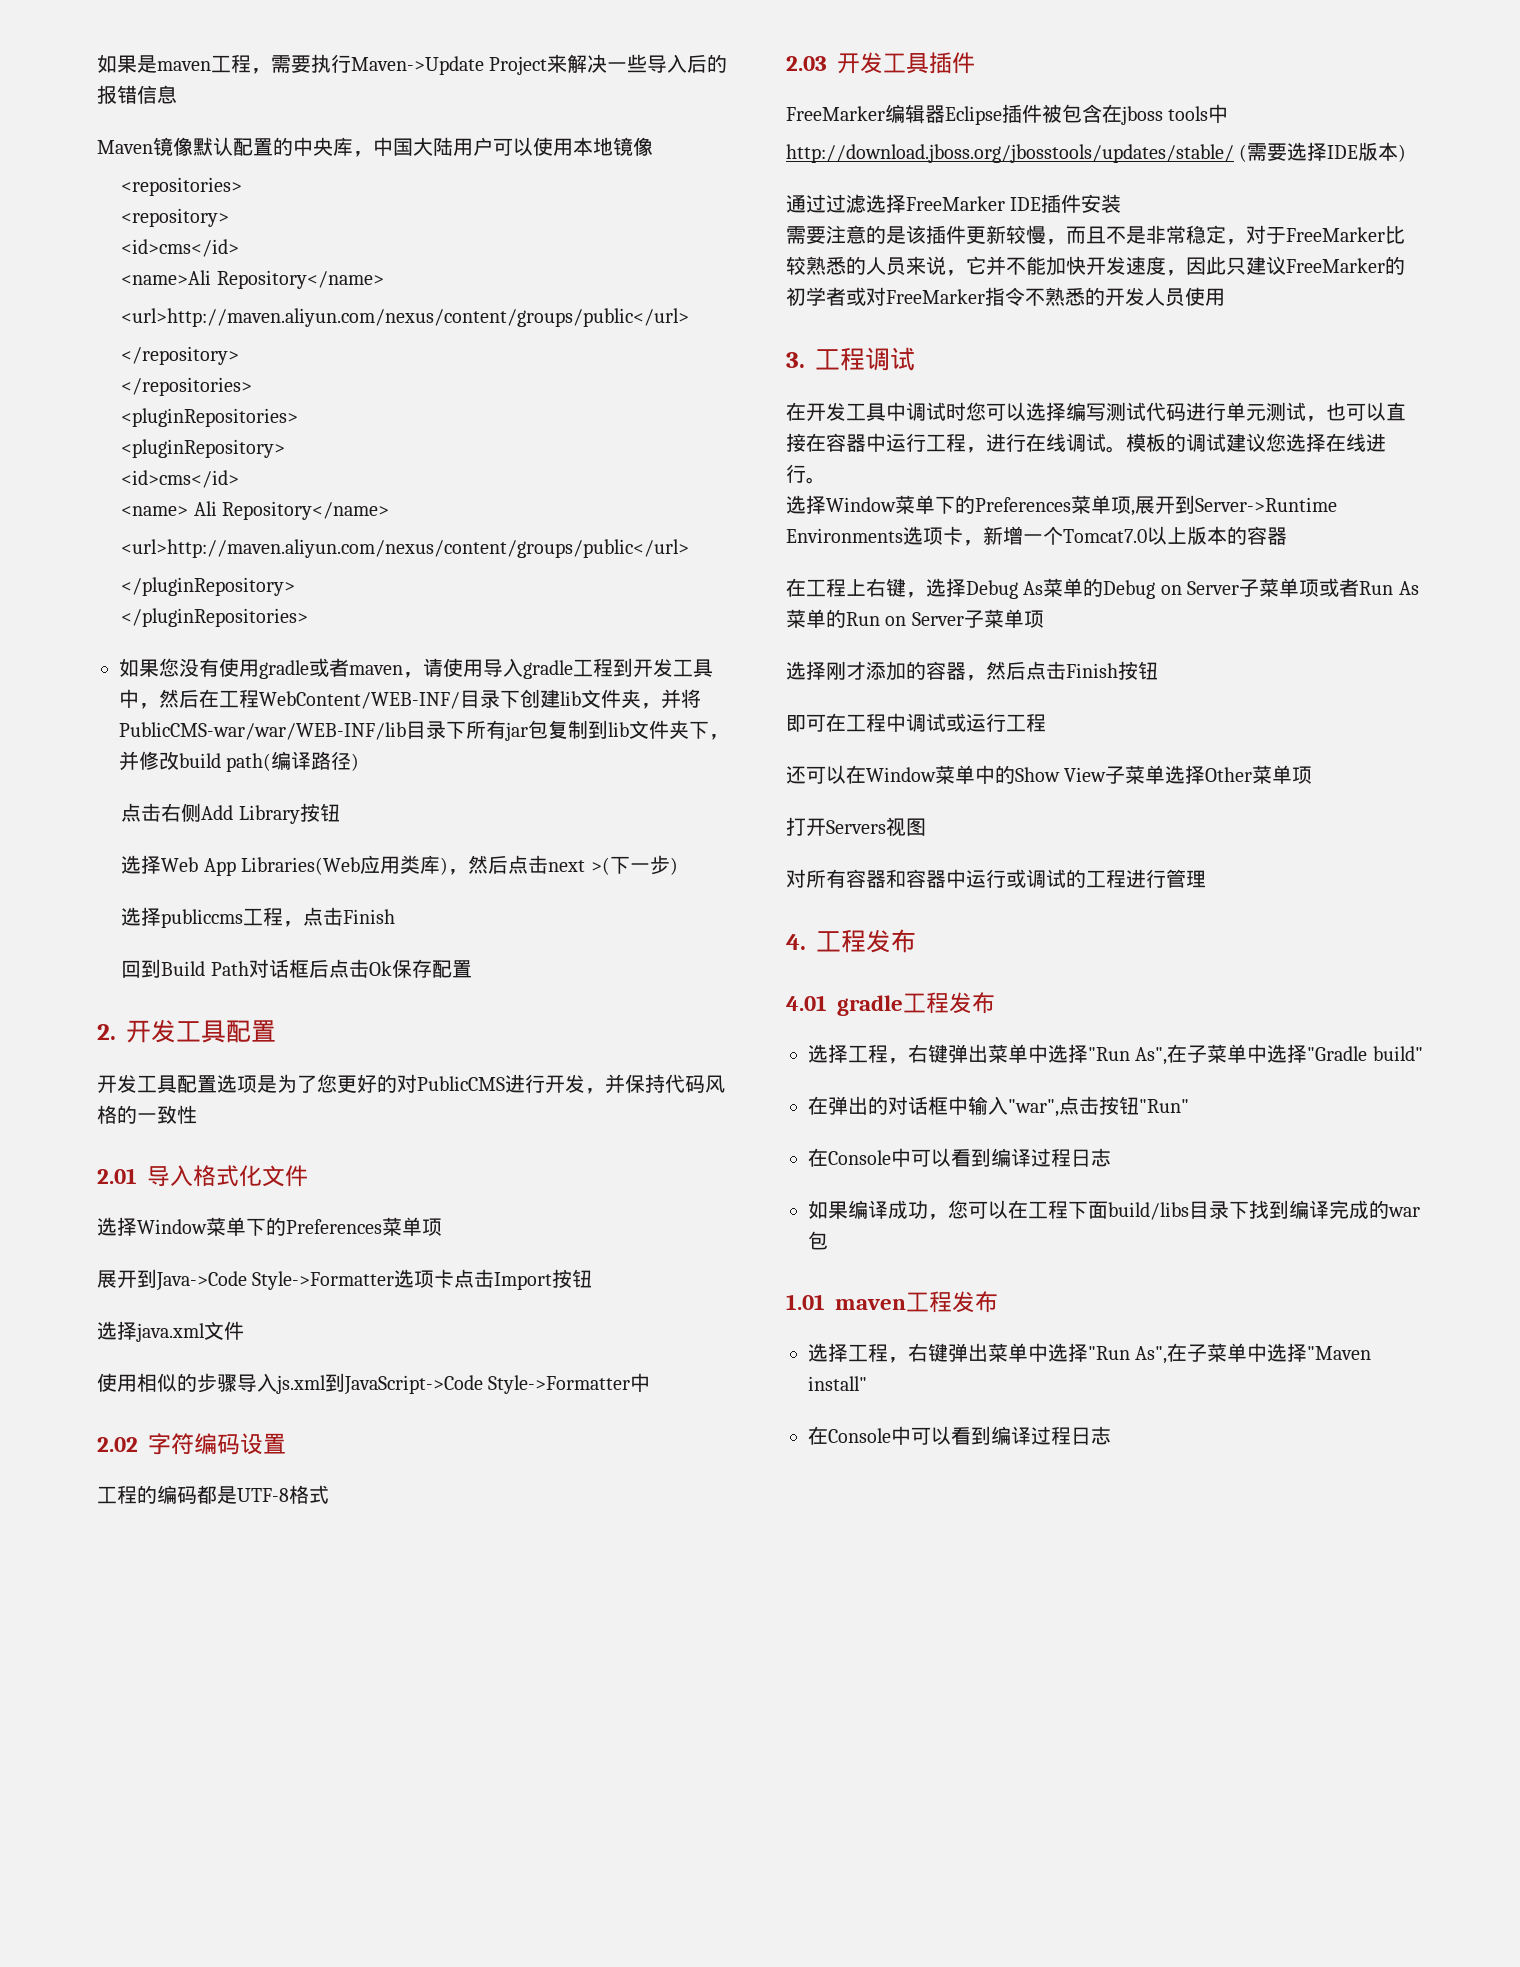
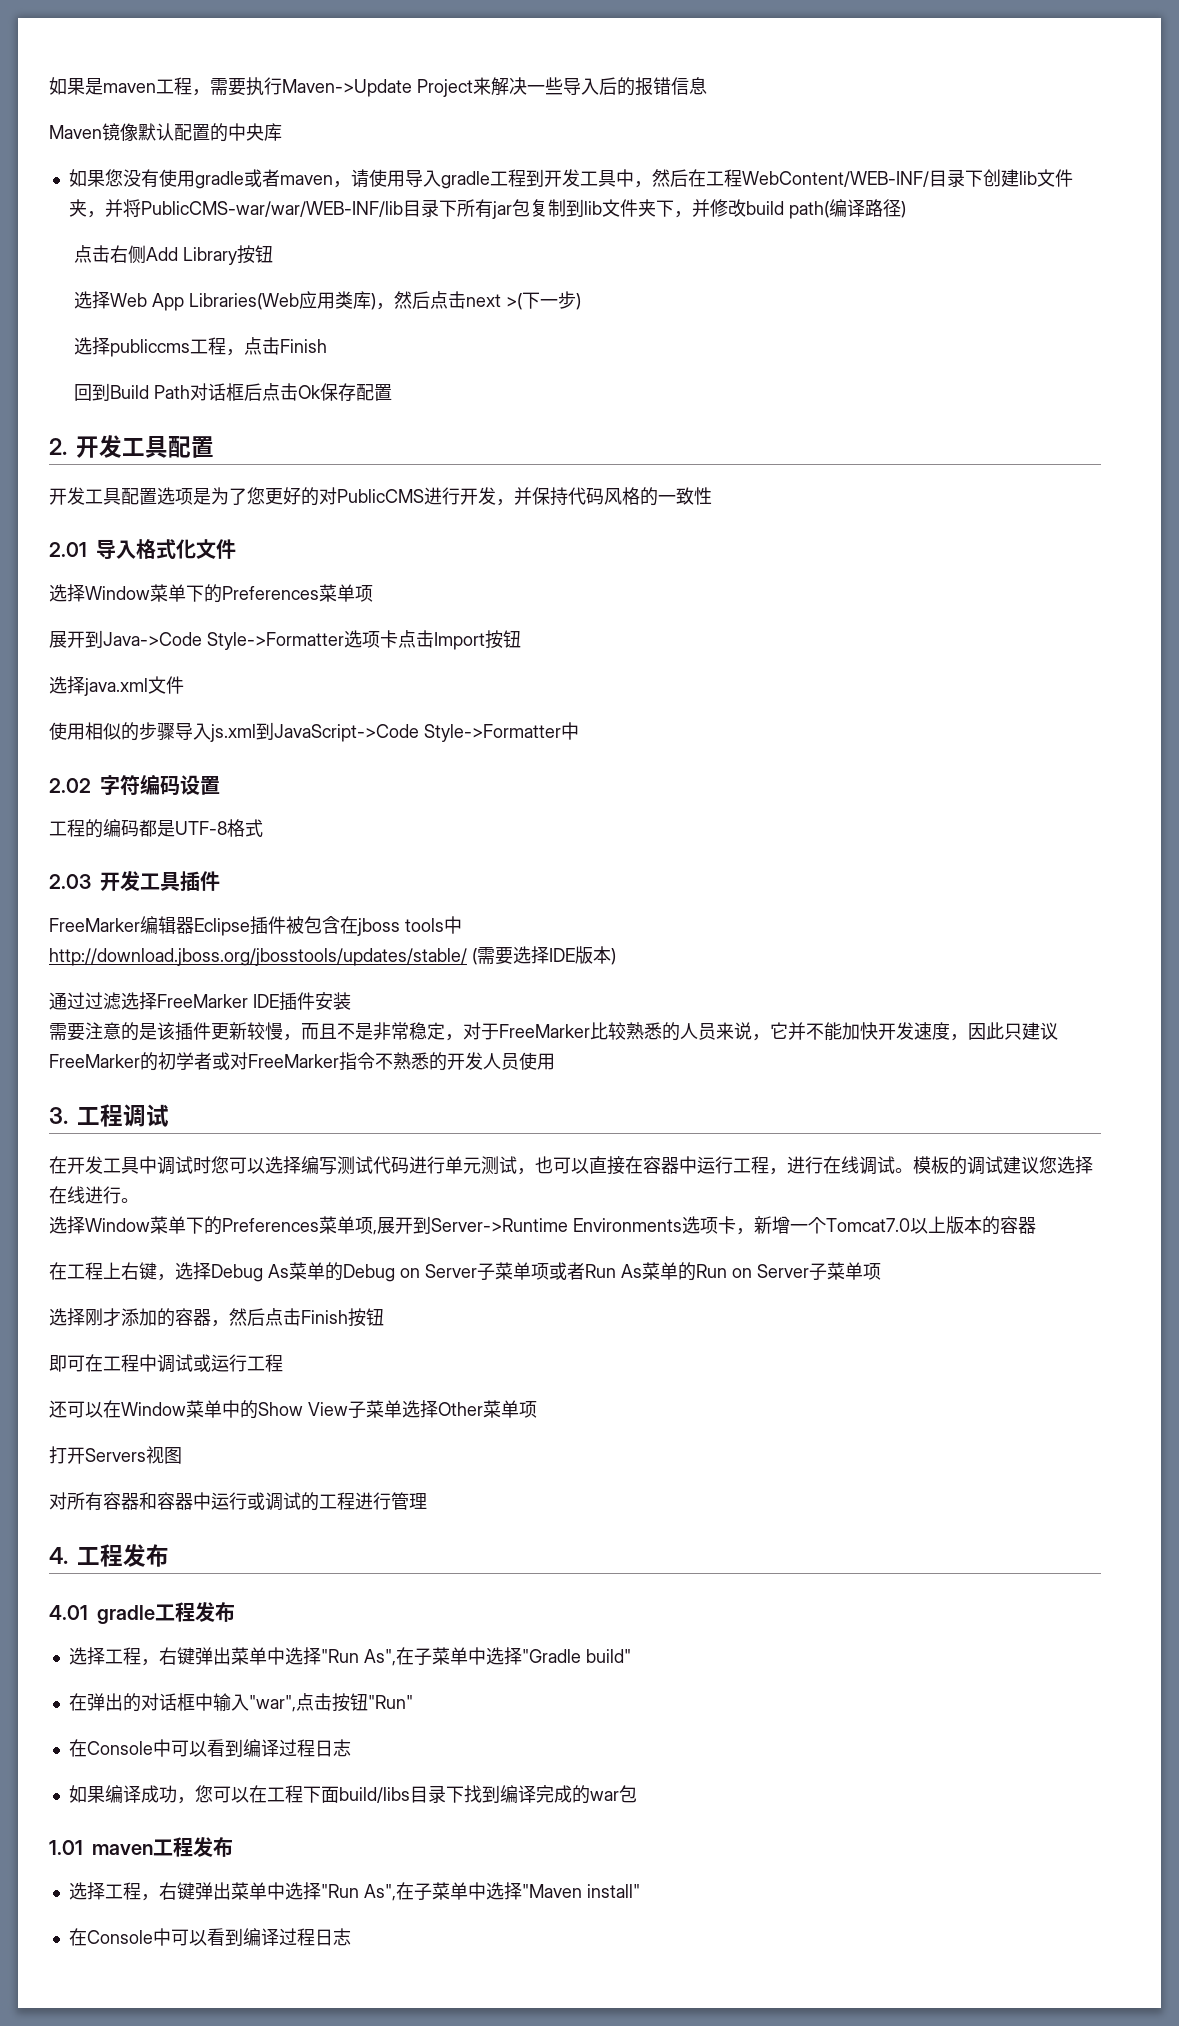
- Maven镜像默认配置的中央库，中国大陆用户可以使用本地镜像
- <repositories>
- <repository>
- <id>cms</id>
- <name>Ali Repository</name>
- <url>http://maven.aliyun.com/nexus/content/groups/public</url>
- </repository>
- </repositories>
- <pluginRepositories>
- <pluginRepository>
- <id>cms</id>
- <name> Ali Repository</name>
- <url>http://maven.aliyun.com/nexus/content/groups/public</url>
- </pluginRepository>
- </pluginRepositories>
+ Maven镜像默认配置的中央库

